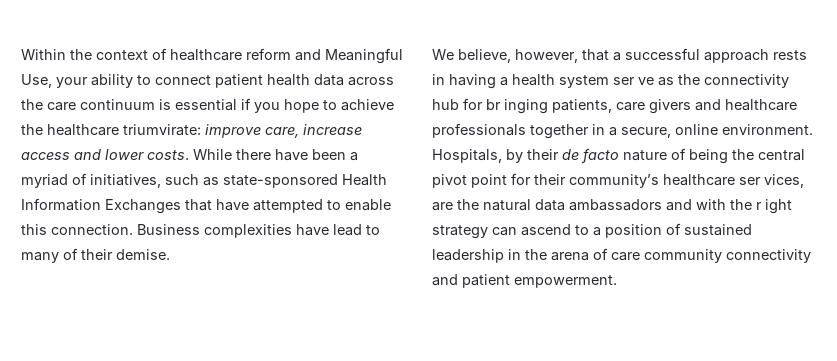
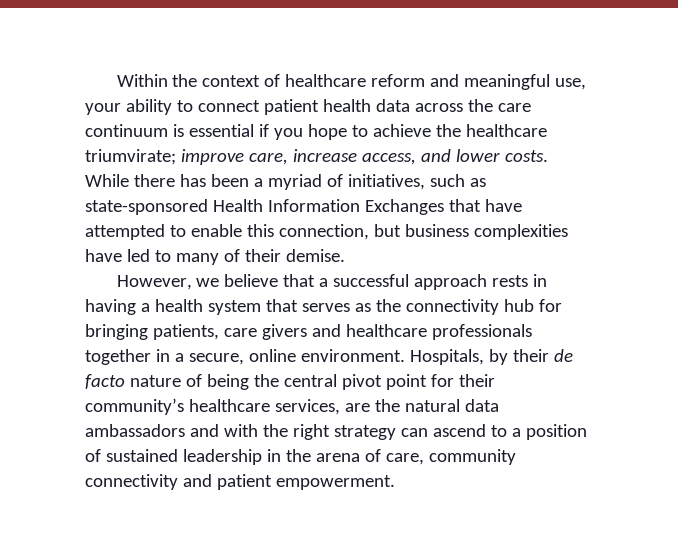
- Within the context of healthcare reform and Meaningful Use, your ability to connect patient health data across the care continuum is essential if you hope to achieve the healthcare triumvirate: improve care, increase access and lower costs.
+ Within the context of healthcare reform and meaningful use, your ability to connect patient health data across the care continuum is essential if you hope to achieve the healthcare triumvirate; improve care, increase access, and lower costs.
- While there have been a myriad of initiatives, such as state-sponsored Health Information Exchanges that have attempted to enable this connection. Business complexities have lead to many of their demise.
+ While there has been a myriad of initiatives, such as state-sponsored Health Information Exchanges that have attempted to enable this connection, but business complexities have led to many of their demise.
- We believe, however, that a successful approach rests in having a health system ser ve as the connectivity hub for br inging patients, care givers and healthcare professionals together in a secure, online environment.
+ However, we believe that a successful approach rests in having a health system that serves as the connectivity hub for bringing patients, care givers and healthcare professionals together in a secure, online environment.
- Hospitals, by their de facto nature of being the central pivot point for their community’s healthcare ser vices, are the natural data ambassadors and with the r ight strategy can ascend to a position of sustained leadership in the arena of care community connectivity and patient empowerment.
+ Hospitals, by their de facto nature of being the central pivot point for their community’s healthcare services, are the natural data ambassadors and with the right strategy can ascend to a position of sustained leadership in the arena of care, community connectivity and patient empowerment.

